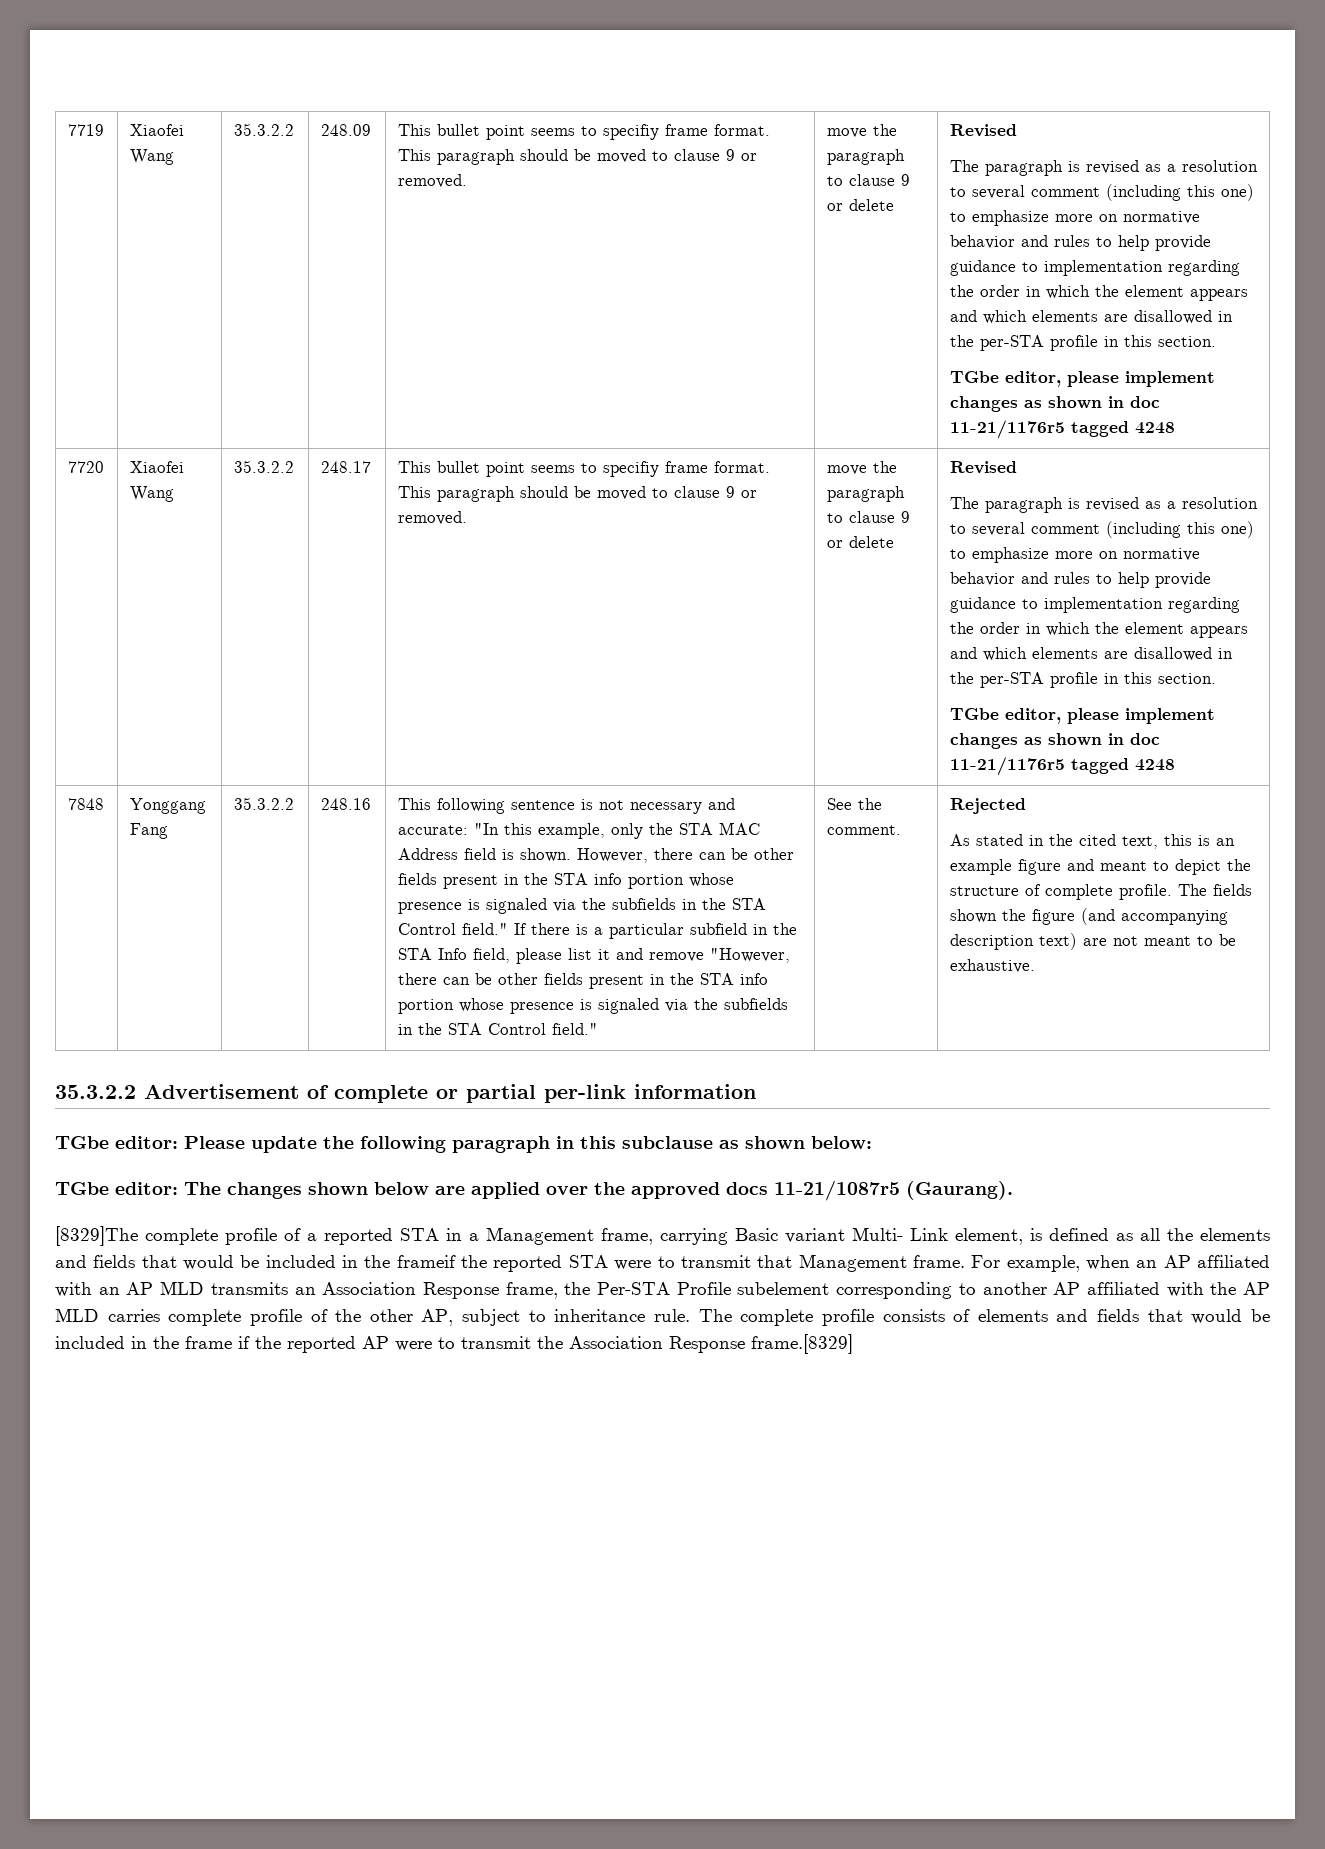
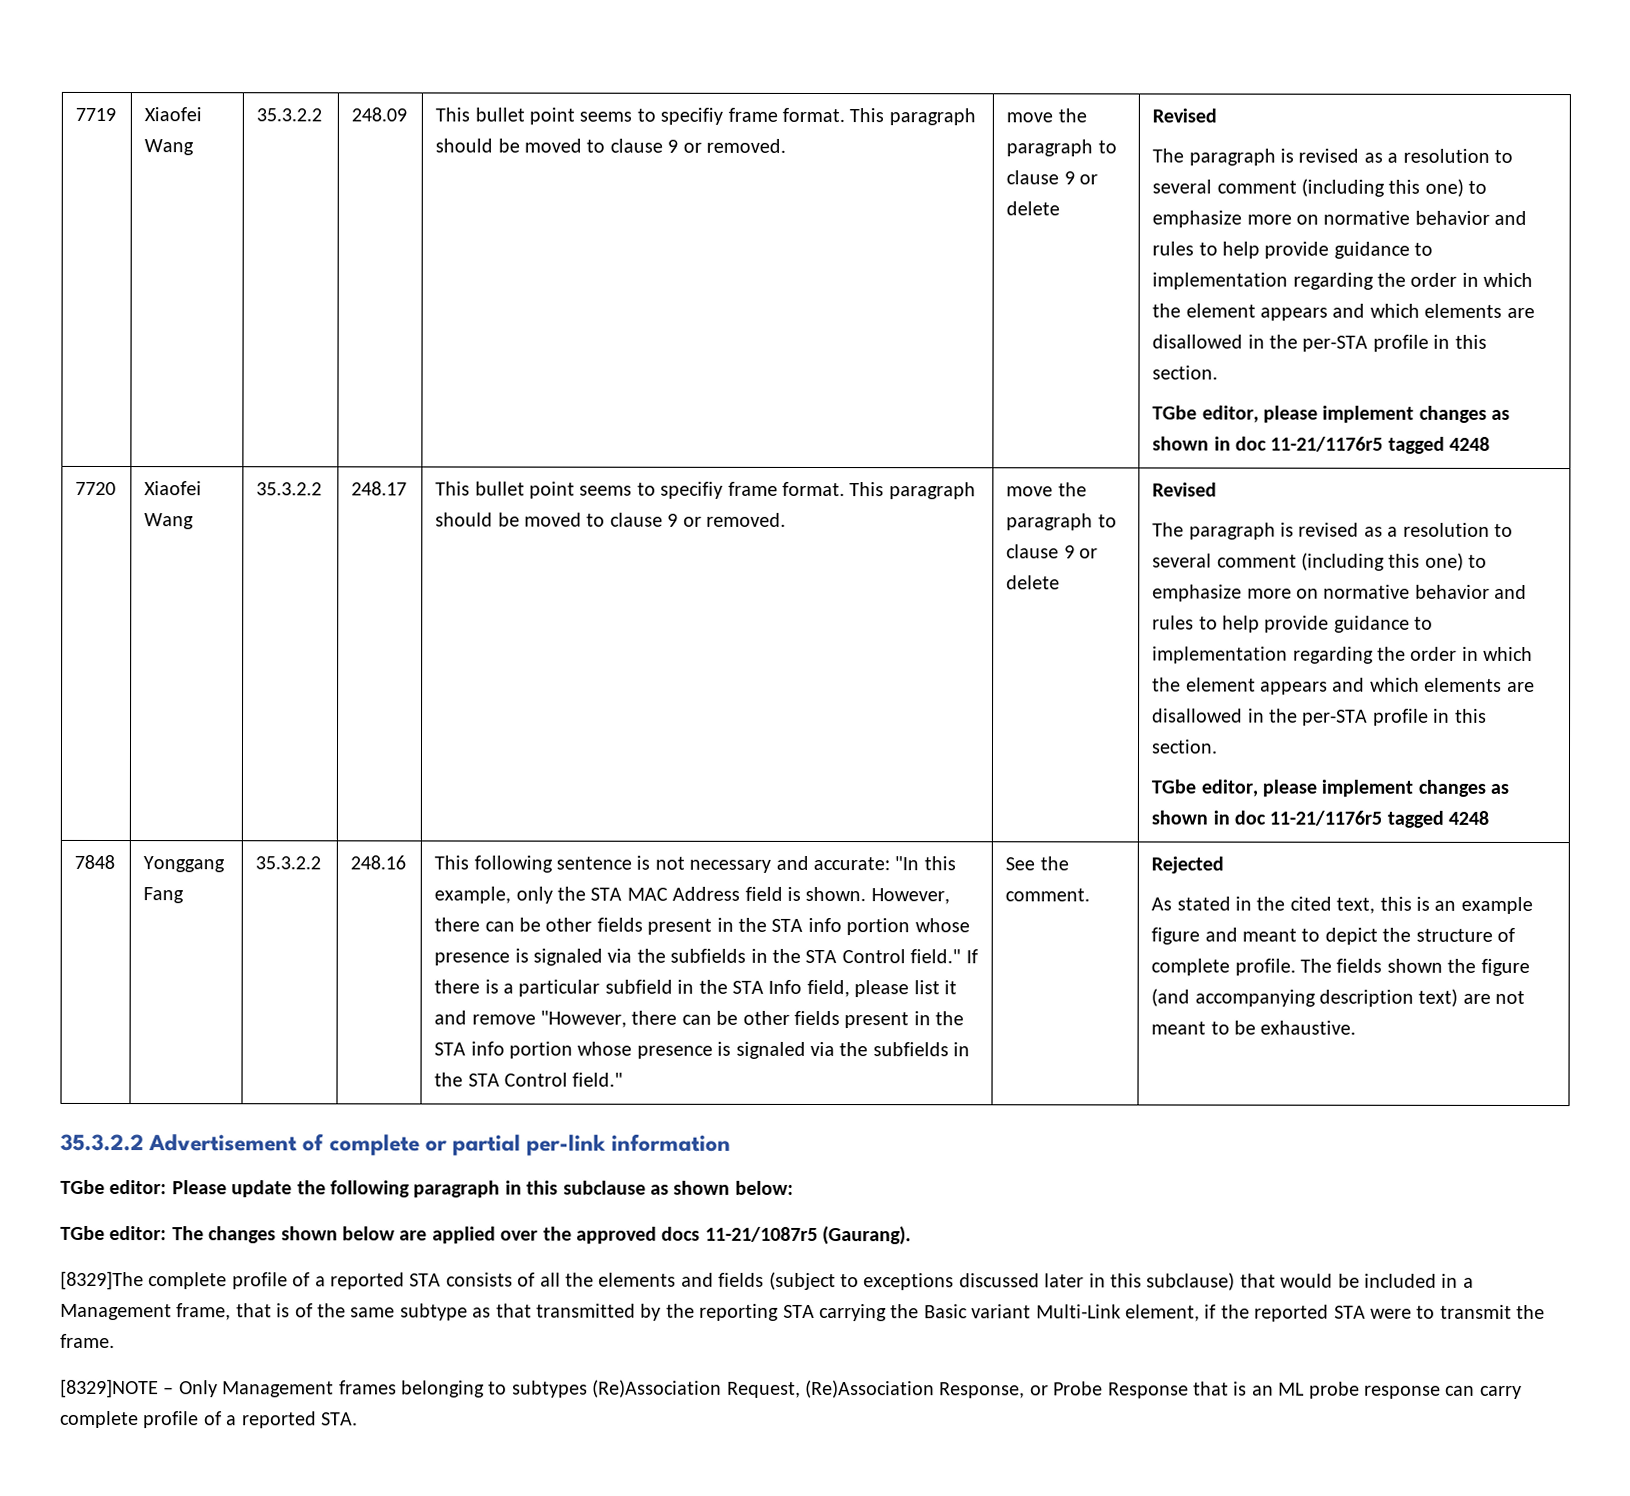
- [8329]The complete profile of a reported STA in a Management frame, carrying Basic variant Multi- Link element, is defined as all the elements and fields that would be included in the frameif the reported STA were to transmit that Management frame. For example, when an AP affiliated with an AP MLD transmits an Association Response frame, the Per-STA Profile subelement corresponding to another AP affiliated with the AP MLD carries complete profile of the other AP, subject to inheritance rule. The complete profile consists of elements and fields that would be included in the frame if the reported AP were to transmit the Association Response frame.[8329]
+ [8329]The complete profile of a reported STA consists of all the elements and fields (subject to exceptions discussed later in this subclause) that would be included in a Management frame, that is of the same subtype as that transmitted by the reporting STA carrying the Basic variant Multi-Link element, if the reported STA were to transmit the frame.
+ [8329]NOTE – Only Management frames belonging to subtypes (Re)Association Request, (Re)Association Response, or Probe Response that is an ML probe response can carry complete profile of a reported STA.

